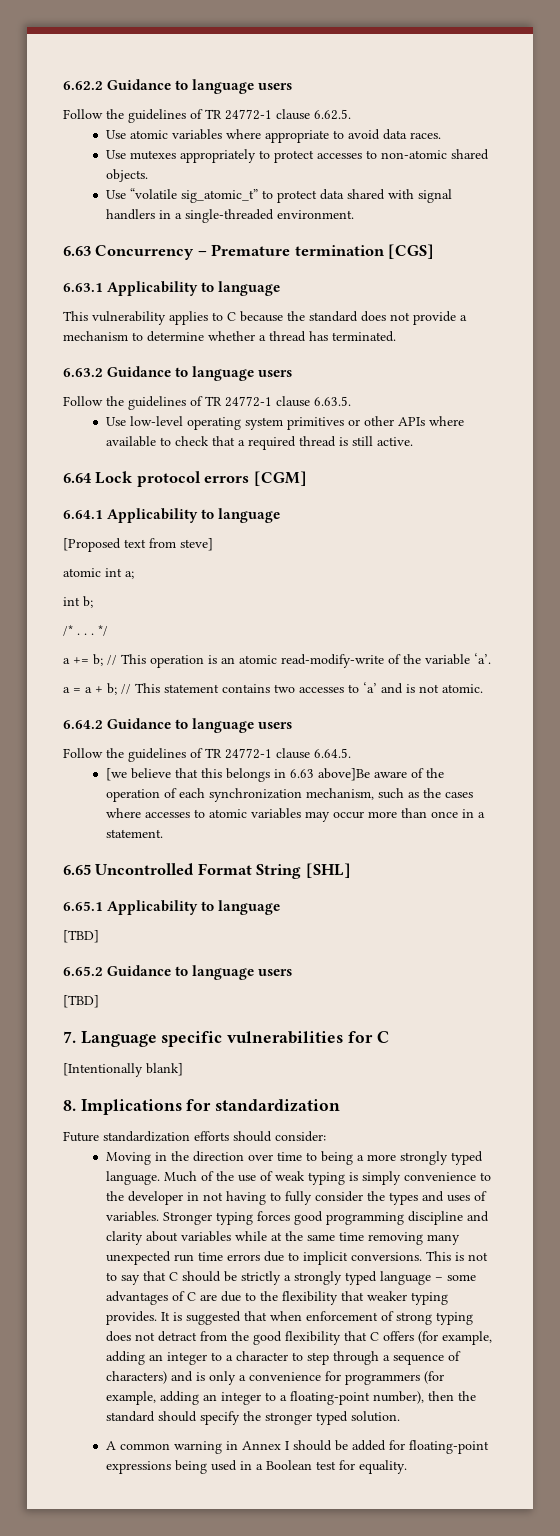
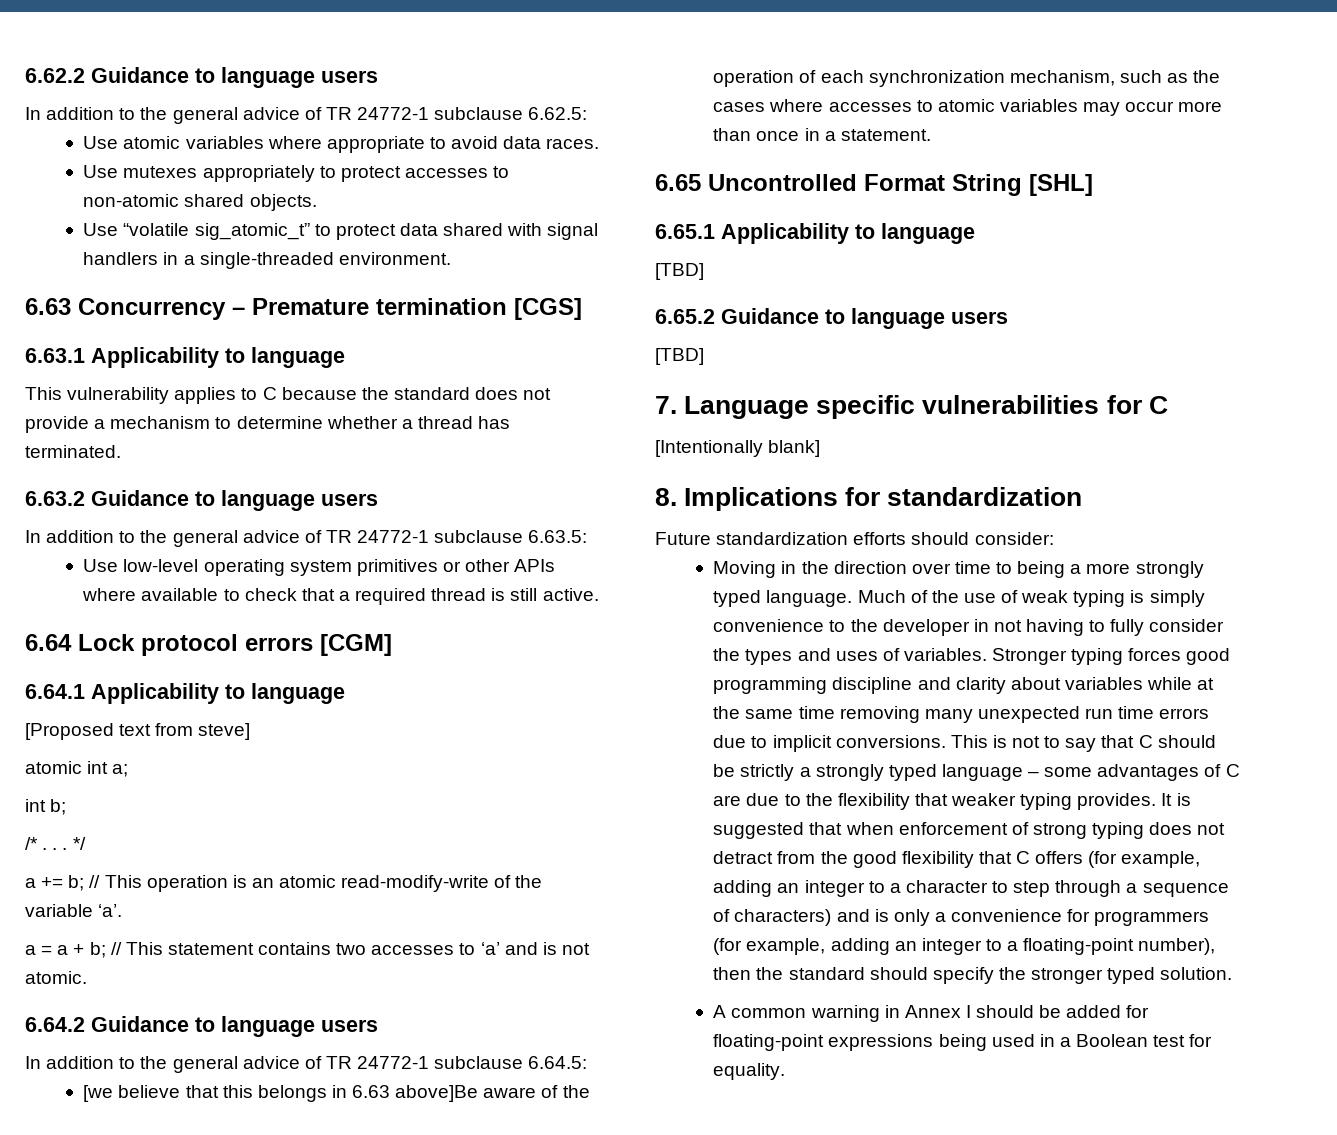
- Follow the guidelines of TR 24772-1 clause 6.62.5.
+ In addition to the general advice of TR 24772-1 subclause 6.62.5:
- Follow the guidelines of TR 24772-1 clause 6.63.5.
+ In addition to the general advice of TR 24772-1 subclause 6.63.5:
- Follow the guidelines of TR 24772-1 clause 6.64.5.
+ In addition to the general advice of TR 24772-1 subclause 6.64.5:

